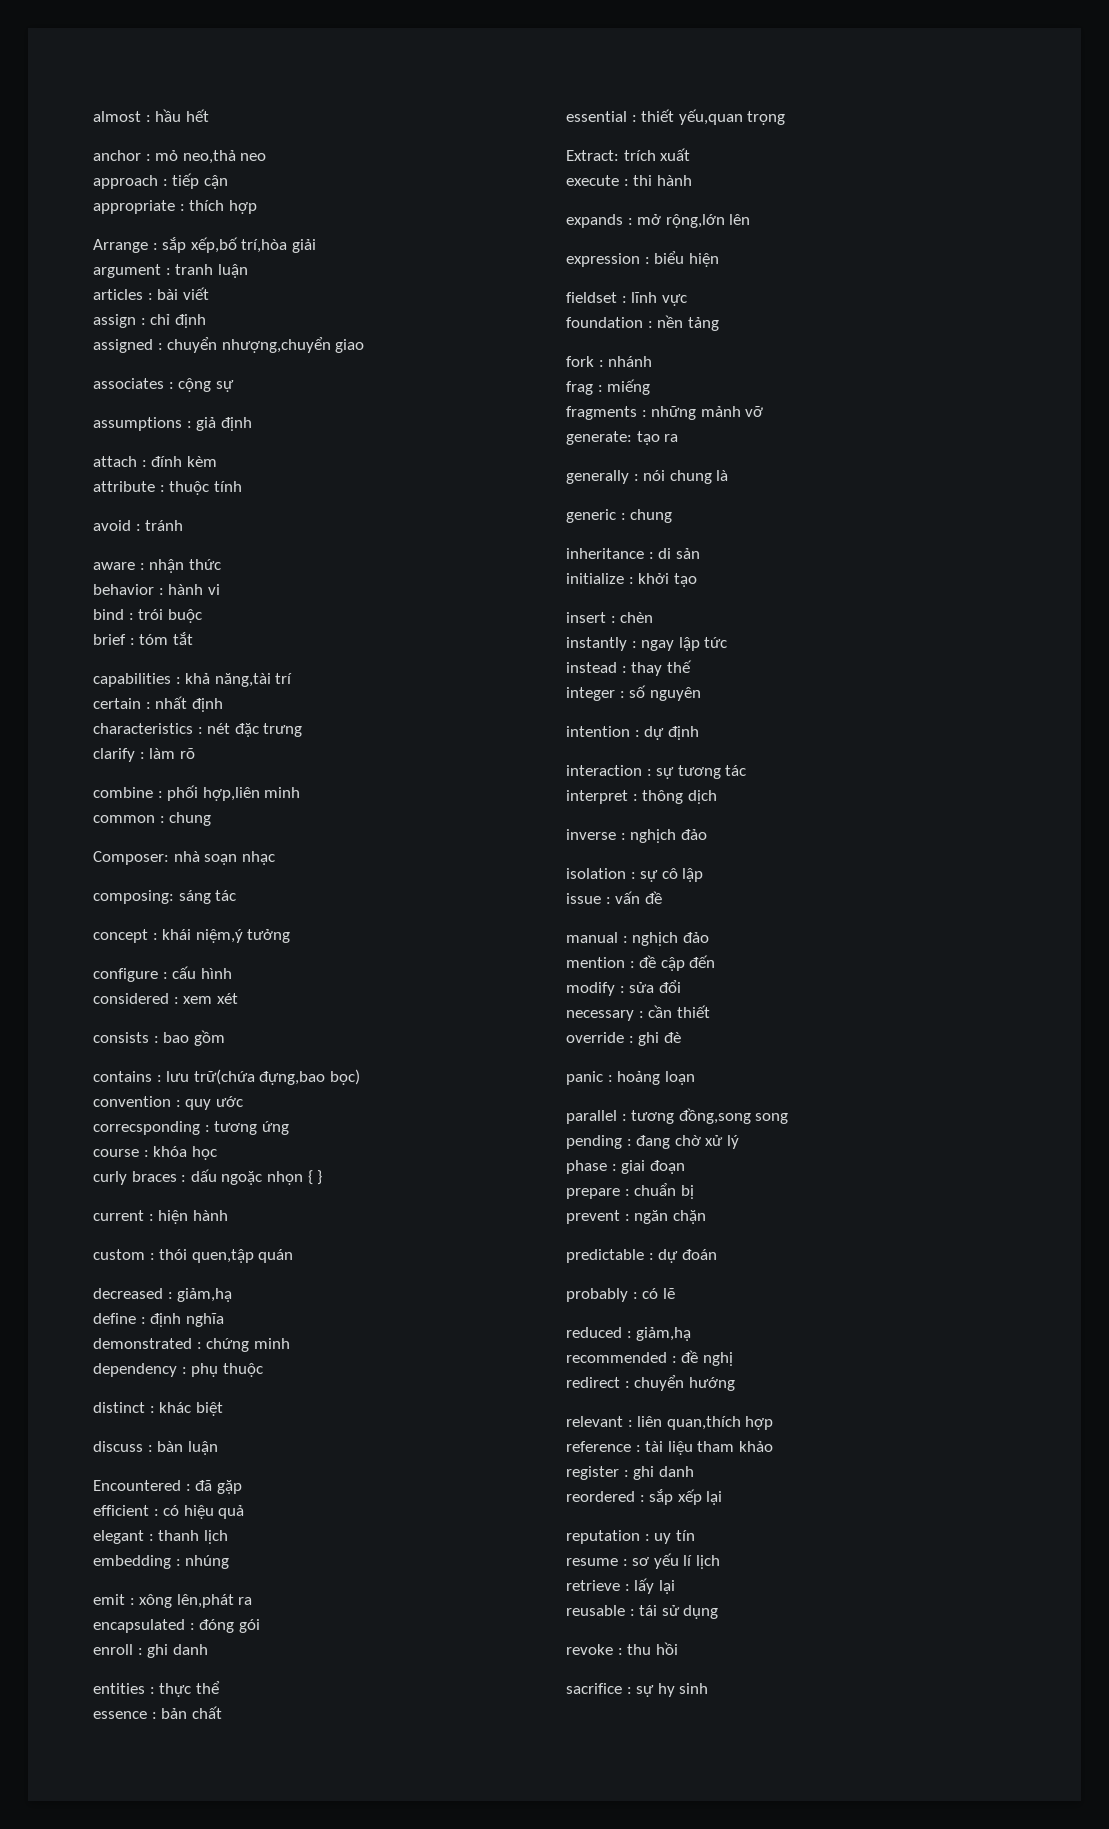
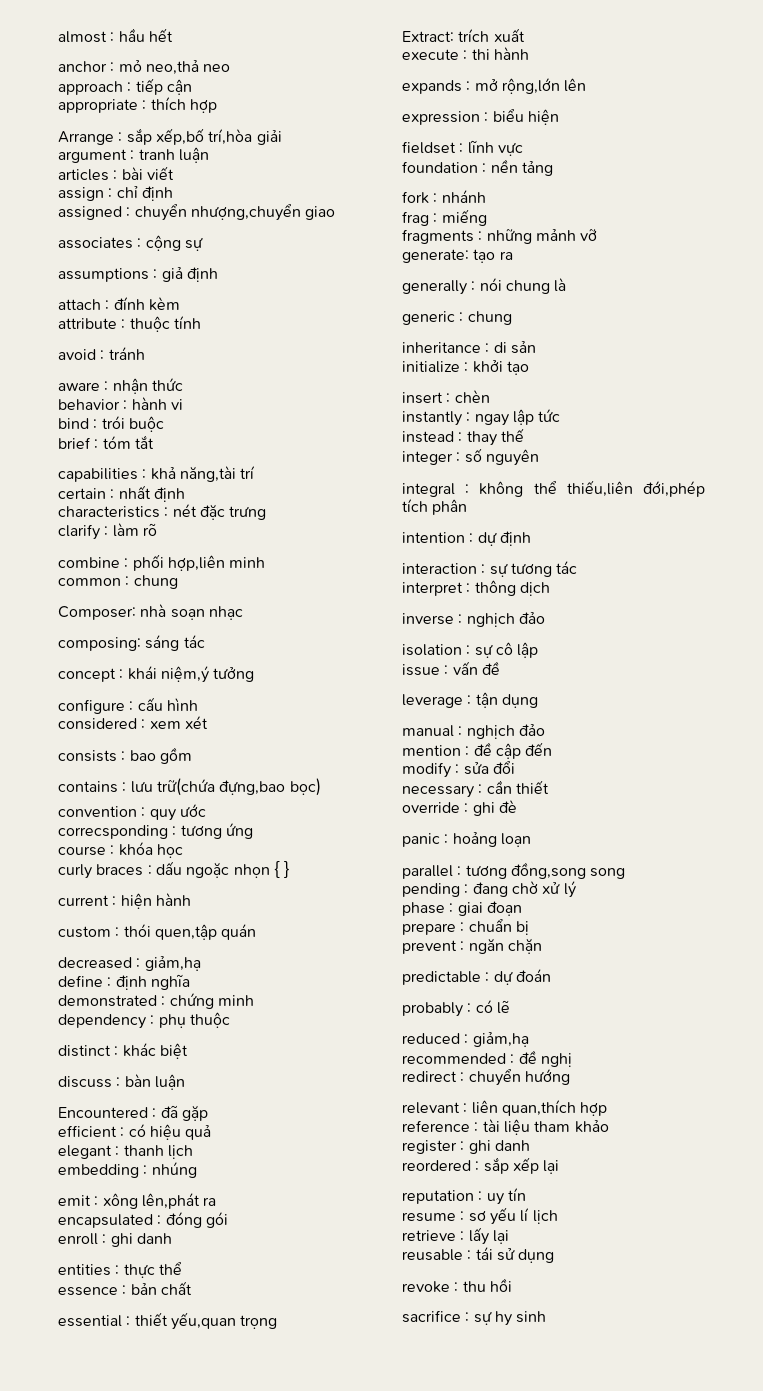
+ integral : không thể thiếu,liên đới,phép tích phân
+ leverage : tận dụng

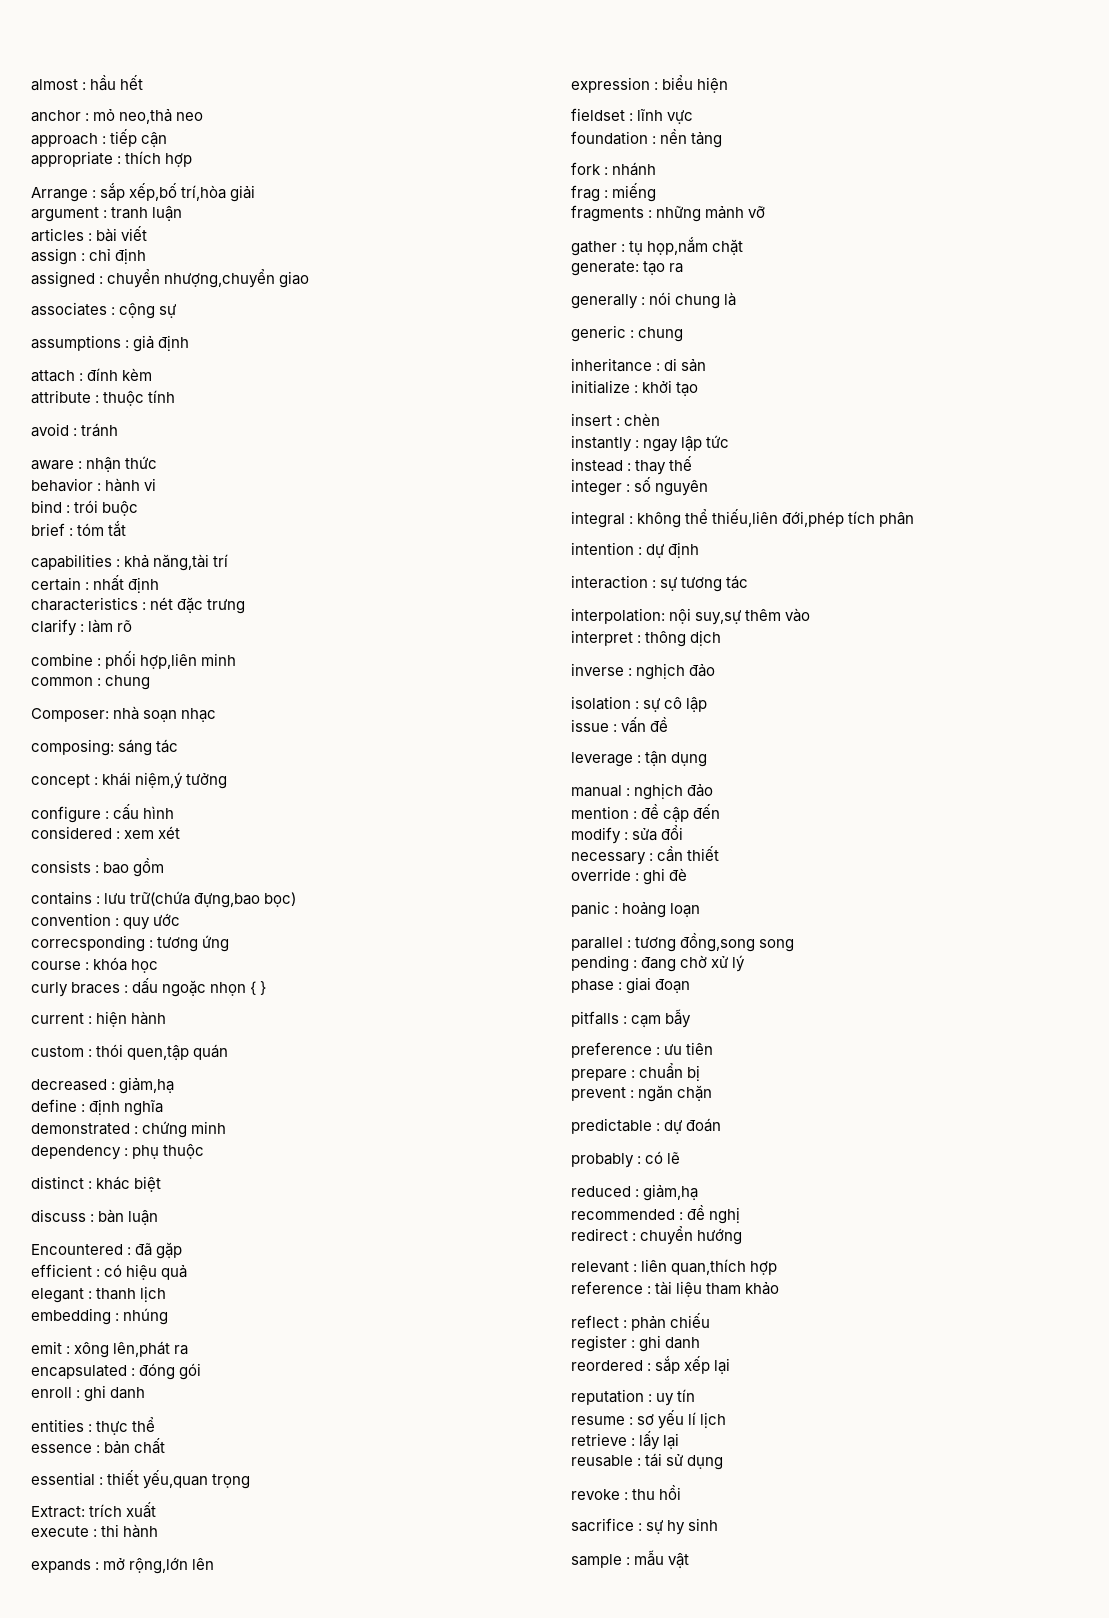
+ gather : tụ họp,nắm chặt
+ interpolation: nội suy,sự thêm vào
+ pitfalls : cạm bẫy
+ preference : ưu tiên
+ reflect : phản chiếu
+ sample : mẫu vật

